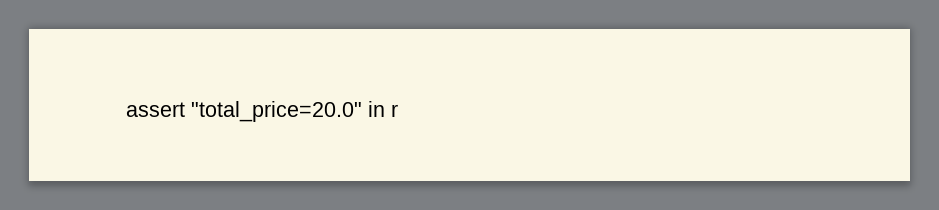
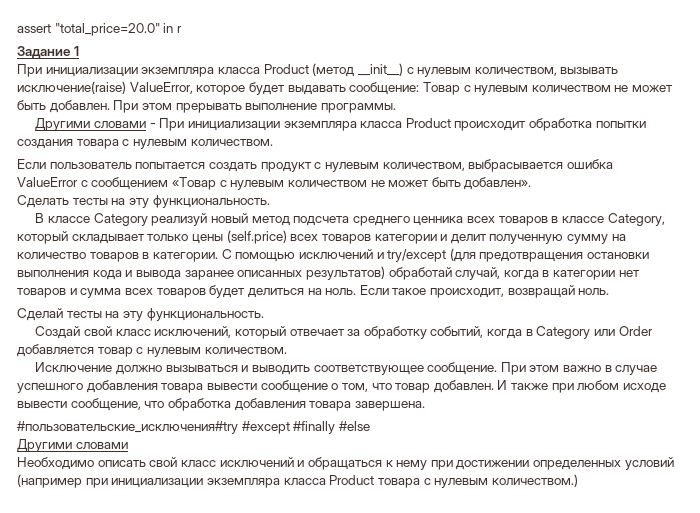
+ Задание 1
+ При инициализации экземпляра класса Product (метод __init__) с нулевым количеством, вызывать исключение(raise) ValueError, которое будет выдавать сообщение: Товар с нулевым количеством не может быть добавлен. При этом прерывать выполнение программы.
+ Другими словами - При инициализации экземпляра класса Product происходит обработка попытки создания товара с нулевым количеством.
+ Если пользователь попытается создать продукт с нулевым количеством, выбрасывается ошибка
+ ValueError с сообщением «Товар с нулевым количеством не может быть добавлен».
+ Сделать тесты на эту функциональность.
+ В классе Category реализуй новый метод подсчета среднего ценника всех товаров в классе Category, который складывает только цены (self.price) всех товаров категории и делит полученную сумму на количество товаров в категории. С помощью исключений и try/except (для предотвращения остановки выполнения кода и вывода заранее описанных результатов) обработай случай, когда в категории нет товаров и сумма всех товаров будет делиться на ноль. Если такое происходит, возвращай ноль.
+ Сделай тесты на эту функциональность.
+ Создай свой класс исключений, который отвечает за обработку событий, когда в Category или Order добавляется товар с нулевым количеством.
+ Исключение должно вызываться и выводить соответствующее сообщение. При этом важно в случае успешного добавления товара вывести сообщение о том, что товар добавлен. И также при любом исходе вывести сообщение, что обработка добавления товара завершена.
+ #пользовательские_исключения#try #except #finally #else
+ Другими словами
+ Необходимо описать свой класс исключений и обращаться к нему при достижении определенных условий (например при инициализации экземпляра класса Product товара с нулевым количеством.)

